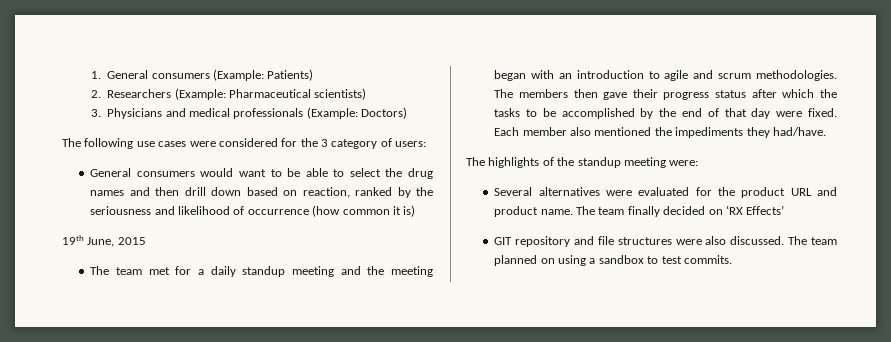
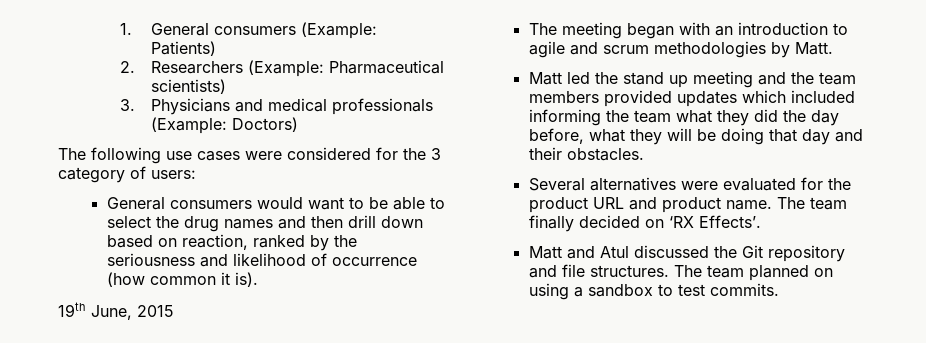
- General consumers would want to be able to select the drug names and then drill down based on reaction, ranked by the seriousness and likelihood of occurrence (how common it is)
+ General consumers would want to be able to select the drug names and then drill down based on reaction, ranked by the seriousness and likelihood of occurrence (how common it is).
- The team met for a daily standup meeting and the meeting began with an introduction to agile and scrum methodologies. The members then gave their progress status after which the tasks to be accomplished by the end of that day were fixed. Each member also mentioned the impediments they had/have.
- The highlights of the standup meeting were:
+ The meeting began with an introduction to agile and scrum methodologies by Matt.
+ Matt led the stand up meeting and the team members provided updates which included informing the team what they did the day before, what they will be doing that day and their obstacles.
- The team finally decided on ‘RX Effects’
- GIT repository and file structures were also discussed.
+ The team finally decided on ‘RX Effects’.
+ Matt and Atul discussed the Git repository and file structures.

